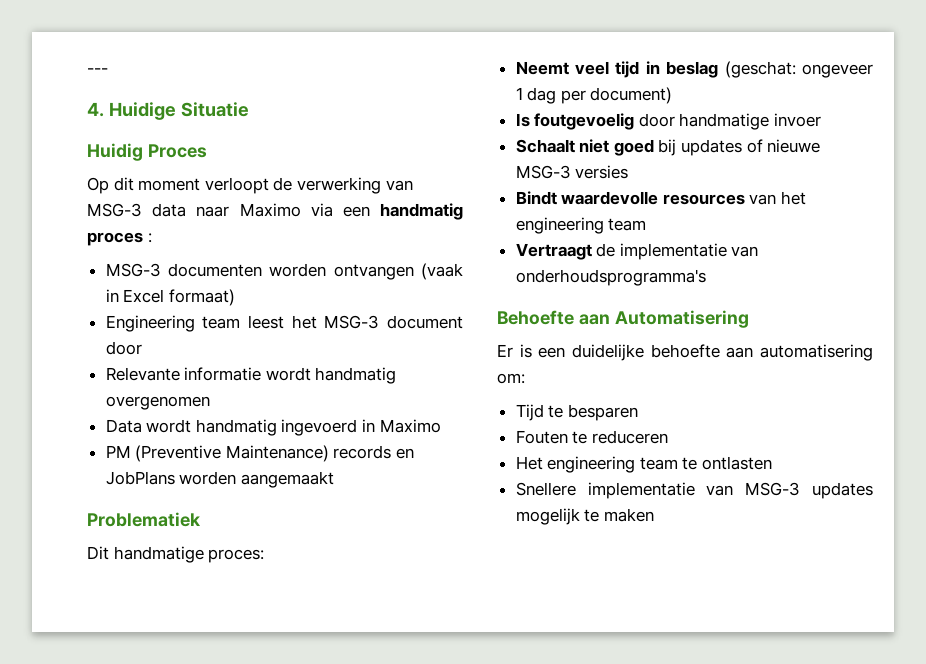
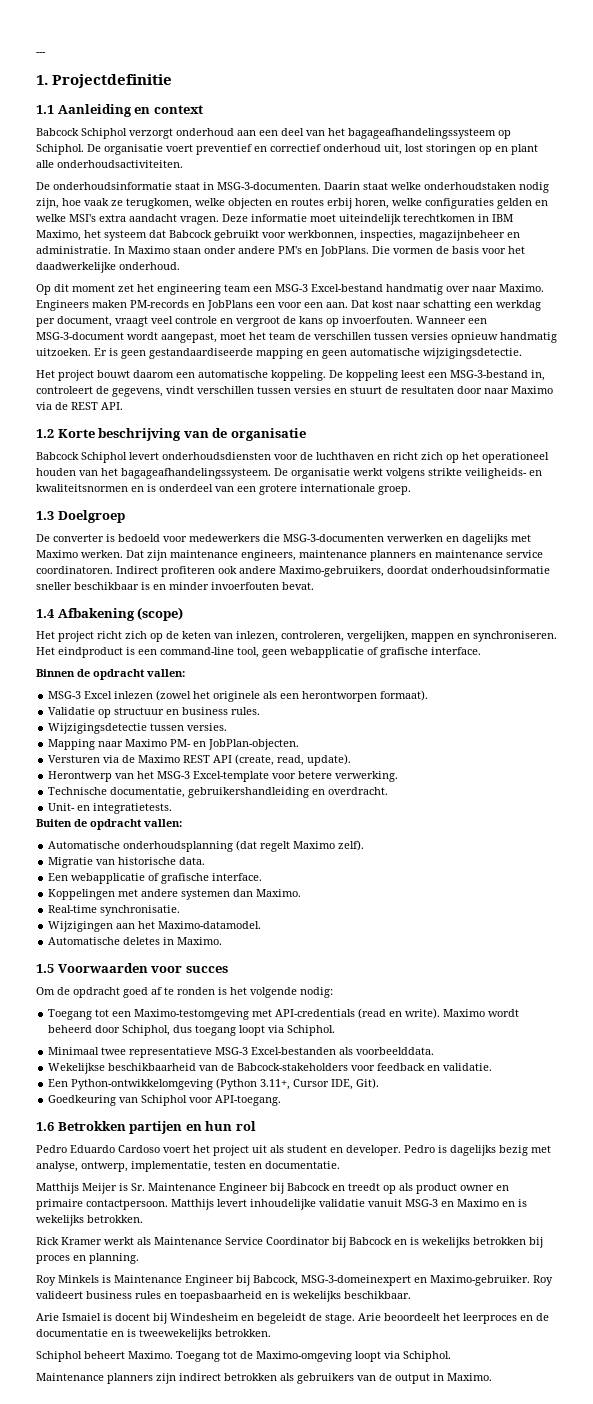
- 4. Huidige Situatie
- Huidig Proces
- Op dit moment verloopt de verwerking van MSG-3 data naar Maximo via een handmatig proces :
- MSG-3 documenten worden ontvangen (vaak in Excel formaat)
- Engineering team leest het MSG-3 document door
- Relevante informatie wordt handmatig overgenomen
- Data wordt handmatig ingevoerd in Maximo
- PM (Preventive Maintenance) records en JobPlans worden aangemaakt
- Problematiek
- Dit handmatige proces:
- Neemt veel tijd in beslag (geschat: ongeveer 1 dag per document)
- Is foutgevoelig door handmatige invoer
- Schaalt niet goed bij updates of nieuwe MSG-3 versies
- Bindt waardevolle resources van het engineering team
- Vertraagt de implementatie van onderhoudsprogramma's
- Behoefte aan Automatisering
- Er is een duidelijke behoefte aan automatisering om:
- Tijd te besparen
- Fouten te reduceren
- Het engineering team te ontlasten
- Snellere implementatie van MSG-3 updates mogelijk te maken
+ 1. Projectdefinitie
+ 1.1 Aanleiding en context
+ Babcock Schiphol verzorgt onderhoud aan een deel van het bagageafhandelingssysteem op Schiphol. De organisatie voert preventief en correctief onderhoud uit, lost storingen op en plant alle onderhoudsactiviteiten.
+ De onderhoudsinformatie staat in MSG-3-documenten. Daarin staat welke onderhoudstaken nodig zijn, hoe vaak ze terugkomen, welke objecten en routes erbij horen, welke configuraties gelden en welke MSI's extra aandacht vragen. Deze informatie moet uiteindelijk terechtkomen in IBM Maximo, het systeem dat Babcock gebruikt voor werkbonnen, inspecties, magazijnbeheer en administratie. In Maximo staan onder andere PM's en JobPlans. Die vormen de basis voor het daadwerkelijke onderhoud.
+ Op dit moment zet het engineering team een MSG-3 Excel-bestand handmatig over naar Maximo. Engineers maken PM-records en JobPlans een voor een aan. Dat kost naar schatting een werkdag per document, vraagt veel controle en vergroot de kans op invoerfouten. Wanneer een MSG-3-document wordt aangepast, moet het team de verschillen tussen versies opnieuw handmatig uitzoeken. Er is geen gestandaardiseerde mapping en geen automatische wijzigingsdetectie.
+ Het project bouwt daarom een automatische koppeling. De koppeling leest een MSG-3-bestand in, controleert de gegevens, vindt verschillen tussen versies en stuurt de resultaten door naar Maximo via de REST API.
+ 1.2 Korte beschrijving van de organisatie
+ Babcock Schiphol levert onderhoudsdiensten voor de luchthaven en richt zich op het operationeel houden van het bagageafhandelingssysteem. De organisatie werkt volgens strikte veiligheids- en kwaliteitsnormen en is onderdeel van een grotere internationale groep.
+ 1.3 Doelgroep
+ De converter is bedoeld voor medewerkers die MSG-3-documenten verwerken en dagelijks met Maximo werken. Dat zijn maintenance engineers, maintenance planners en maintenance service coordinatoren. Indirect profiteren ook andere Maximo-gebruikers, doordat onderhoudsinformatie sneller beschikbaar is en minder invoerfouten bevat.
+ 1.4 Afbakening (scope)
+ Het project richt zich op de keten van inlezen, controleren, vergelijken, mappen en synchroniseren. Het eindproduct is een command-line tool, geen webapplicatie of grafische interface.
+ Binnen de opdracht vallen:
+ MSG-3 Excel inlezen (zowel het originele als een herontworpen formaat).
+ Validatie op structuur en business rules.
+ Wijzigingsdetectie tussen versies.
+ Mapping naar Maximo PM- en JobPlan-objecten.
+ Versturen via de Maximo REST API (create, read, update).
+ Herontwerp van het MSG-3 Excel-template voor betere verwerking.
+ Technische documentatie, gebruikershandleiding en overdracht.
+ Unit- en integratietests.
+ Buiten de opdracht vallen:
+ Automatische onderhoudsplanning (dat regelt Maximo zelf).
+ Migratie van historische data.
+ Een webapplicatie of grafische interface.
+ Koppelingen met andere systemen dan Maximo.
+ Real-time synchronisatie.
+ Wijzigingen aan het Maximo-datamodel.
+ Automatische deletes in Maximo.
+ 1.5 Voorwaarden voor succes
+ Om de opdracht goed af te ronden is het volgende nodig:
+ Toegang tot een Maximo-testomgeving met API-credentials (read en write). Maximo wordt beheerd door Schiphol, dus toegang loopt via Schiphol.
+ Minimaal twee representatieve MSG-3 Excel-bestanden als voorbeelddata.
+ Wekelijkse beschikbaarheid van de Babcock-stakeholders voor feedback en validatie.
+ Een Python-ontwikkelomgeving (Python 3.11+, Cursor IDE, Git).
+ Goedkeuring van Schiphol voor API-toegang.
+ 1.6 Betrokken partijen en hun rol
+ Pedro Eduardo Cardoso voert het project uit als student en developer. Pedro is dagelijks bezig met analyse, ontwerp, implementatie, testen en documentatie.
+ Matthijs Meijer is Sr. Maintenance Engineer bij Babcock en treedt op als product owner en primaire contactpersoon. Matthijs levert inhoudelijke validatie vanuit MSG-3 en Maximo en is wekelijks betrokken.
+ Rick Kramer werkt als Maintenance Service Coordinator bij Babcock en is wekelijks betrokken bij proces en planning.
+ Roy Minkels is Maintenance Engineer bij Babcock, MSG-3-domeinexpert en Maximo-gebruiker. Roy valideert business rules en toepasbaarheid en is wekelijks beschikbaar.
+ Arie Ismaiel is docent bij Windesheim en begeleidt de stage. Arie beoordeelt het leerproces en de documentatie en is tweewekelijks betrokken.
+ Schiphol beheert Maximo. Toegang tot de Maximo-omgeving loopt via Schiphol.
+ Maintenance planners zijn indirect betrokken als gebruikers van de output in Maximo.

